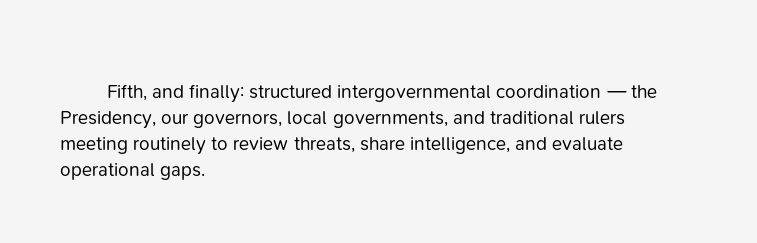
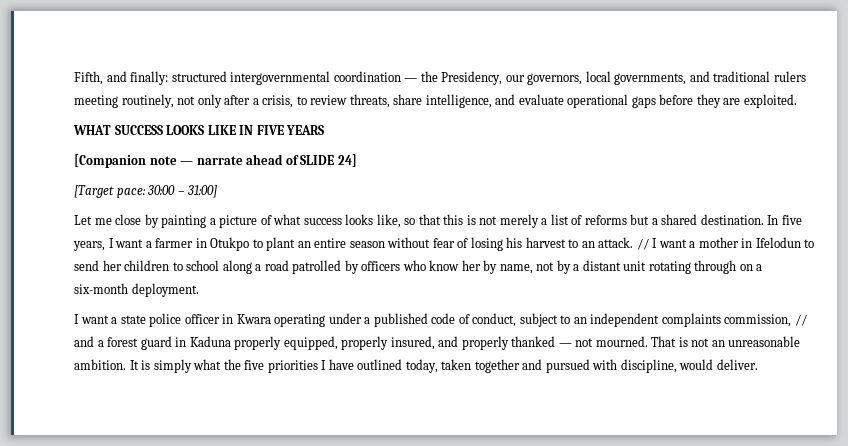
- Fifth, and finally: structured intergovernmental coordination — the Presidency, our governors, local governments, and traditional rulers meeting routinely to review threats, share intelligence, and evaluate operational gaps.
+ Fifth, and finally: structured intergovernmental coordination — the Presidency, our governors, local governments, and traditional rulers meeting routinely, not only after a crisis, to review threats, share intelligence, and evaluate operational gaps before they are exploited.
+ WHAT SUCCESS LOOKS LIKE IN FIVE YEARS
+ [Companion note — narrate ahead of SLIDE 24]
+ [Target pace: 30:00 – 31:00]
+ Let me close by painting a picture of what success looks like, so that this is not merely a list of reforms but a shared destination. In five years, I want a farmer in Otukpo to plant an entire season without fear of losing his harvest to an attack. // I want a mother in Ifelodun to send her children to school along a road patrolled by officers who know her by name, not by a distant unit rotating through on a six-month deployment.
+ I want a state police officer in Kwara operating under a published code of conduct, subject to an independent complaints commission, // and a forest guard in Kaduna properly equipped, properly insured, and properly thanked — not mourned. That is not an unreasonable ambition. It is simply what the five priorities I have outlined today, taken together and pursued with discipline, would deliver.

